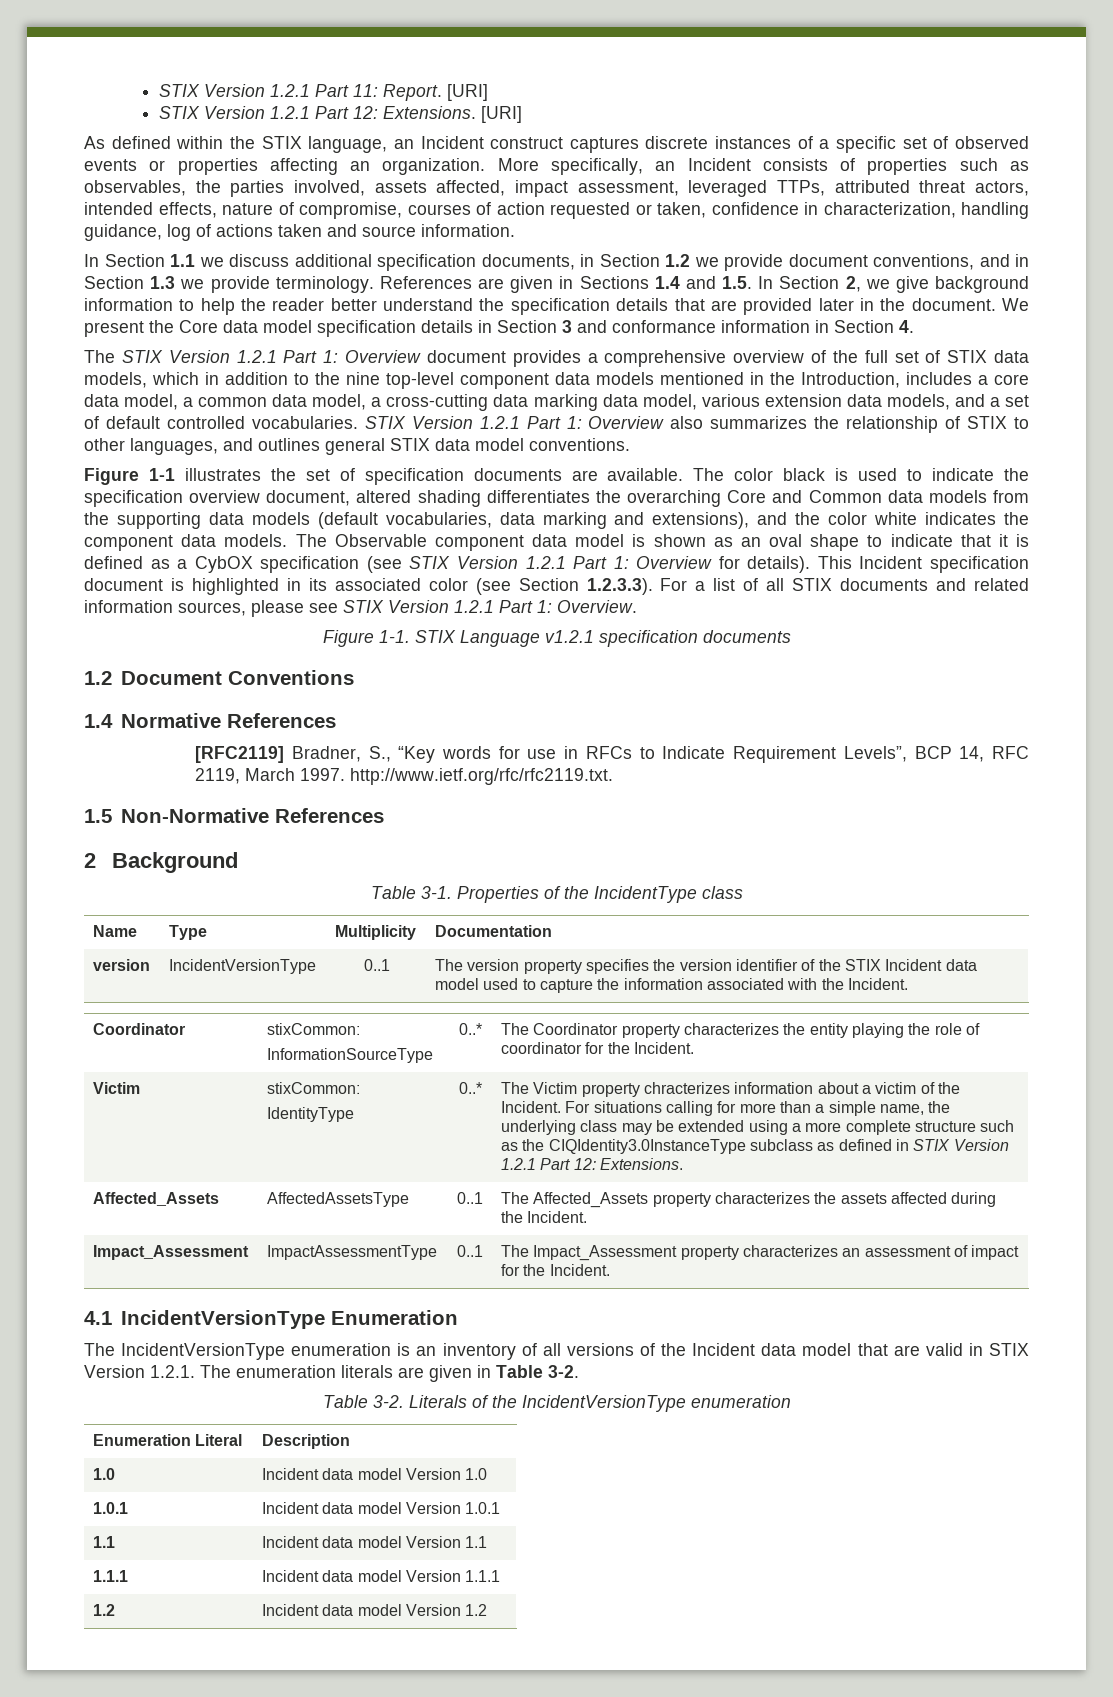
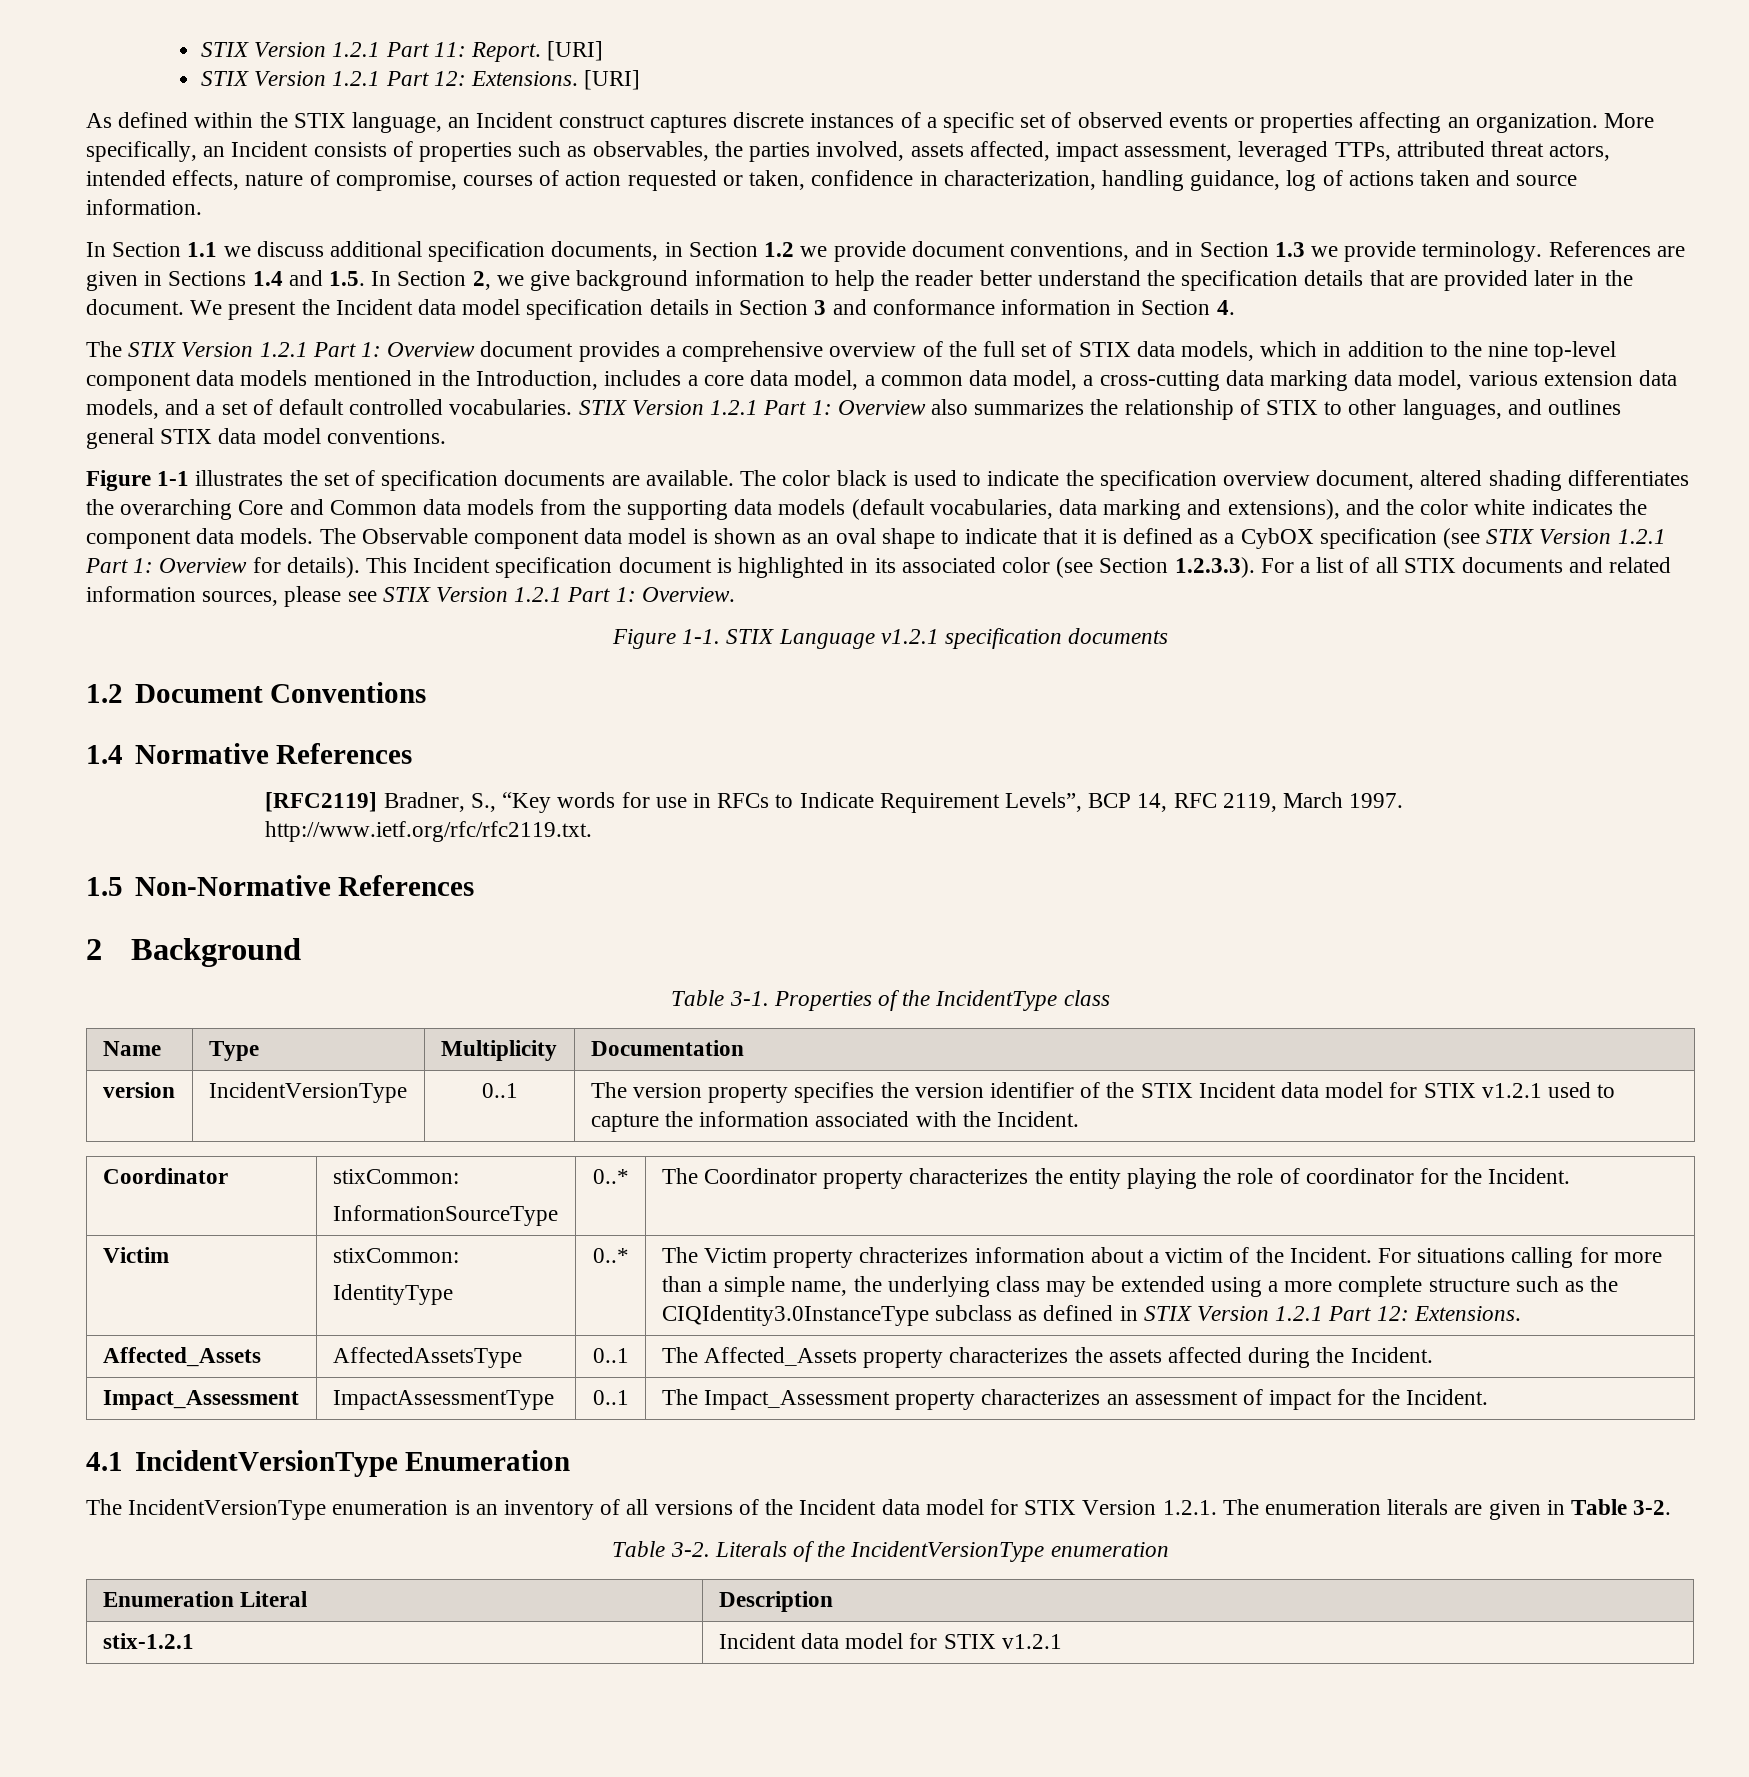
- We present the Core data model specification details in Section 3 and conformance information in Section 4.
+ We present the Incident data model specification details in Section 3 and conformance information in Section 4.
- version | IncidentVersionType | 0..1 | The version property specifies the version identifier of the STIX Incident data model used to capture the information associated with the Incident.
+ version | IncidentVersionType | 0..1 | The version property specifies the version identifier of the STIX Incident data model for STIX v1.2.1 used to capture the information associated with the Incident.
- The IncidentVersionType enumeration is an inventory of all versions of the Incident data model that are valid in STIX Version 1.2.1. The enumeration literals are given in Table 3-2.
+ The IncidentVersionType enumeration is an inventory of all versions of the Incident data model for STIX Version 1.2.1. The enumeration literals are given in Table 3-2.
- 1.0 | Incident data model Version 1.0
- 1.0.1 | Incident data model Version 1.0.1
- 1.1 | Incident data model Version 1.1
- 1.1.1 | Incident data model Version 1.1.1
- 1.2 | Incident data model Version 1.2
+ stix-1.2.1 | Incident data model for STIX v1.2.1

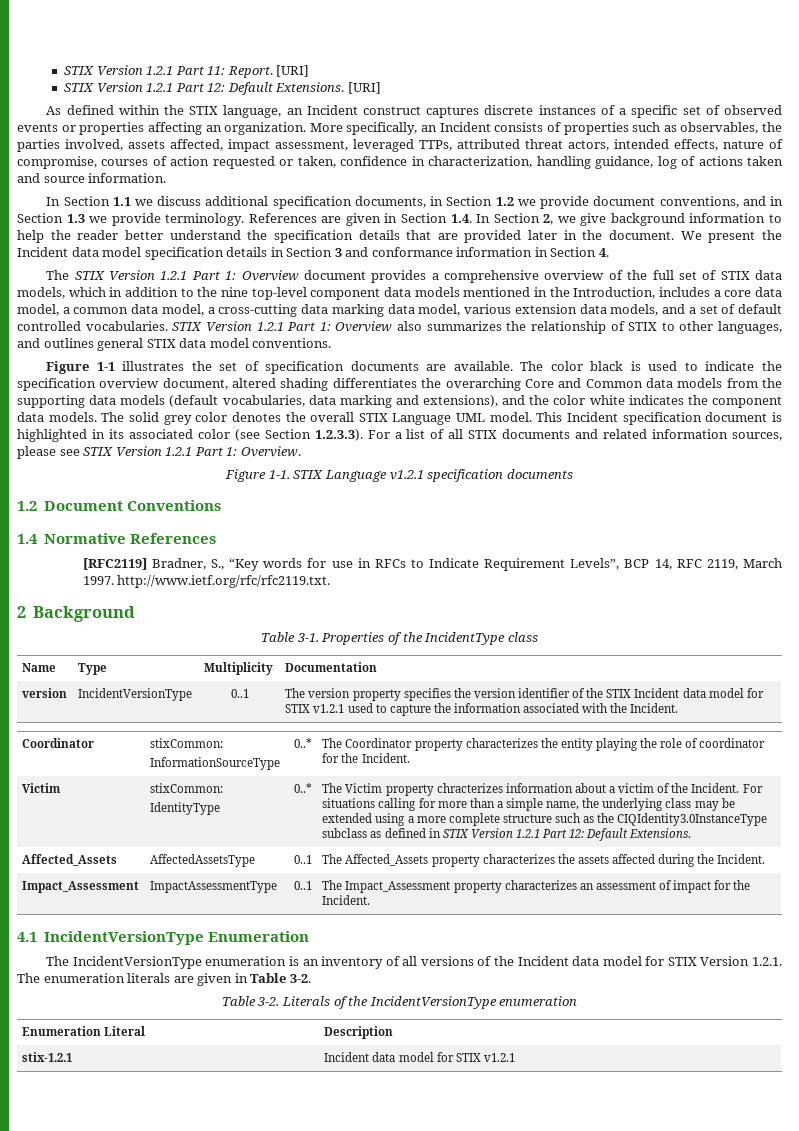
  STIX Version 1.2.1 Part 11: Report. [URI]
- STIX Version 1.2.1 Part 12: Extensions.
+ STIX Version 1.2.1 Part 12: Default Extensions.
- References are given in Sections 1.4 and 1.5. In Section 2, we give background information to help the reader better understand the specification details that are provided later in the document.
+ References are given in Section 1.4. In Section 2, we give background information to help the reader better understand the specification details that are provided later in the document.
- The Observable component data model is shown as an oval shape to indicate that it is defined as a CybOX specification (see STIX Version 1.2.1 Part 1: Overview for details).
+ The solid grey color denotes the overall STIX Language UML model.
- 1.5 Non-Normative References
- For situations calling for more than a simple name, the underlying class may be extended using a more complete structure such as the CIQIdentity3.0InstanceType subclass as defined in STIX Version 1.2.1 Part 12: Extensions.
+ For situations calling for more than a simple name, the underlying class may be extended using a more complete structure such as the CIQIdentity3.0InstanceType subclass as defined in STIX Version 1.2.1 Part 12: Default Extensions.

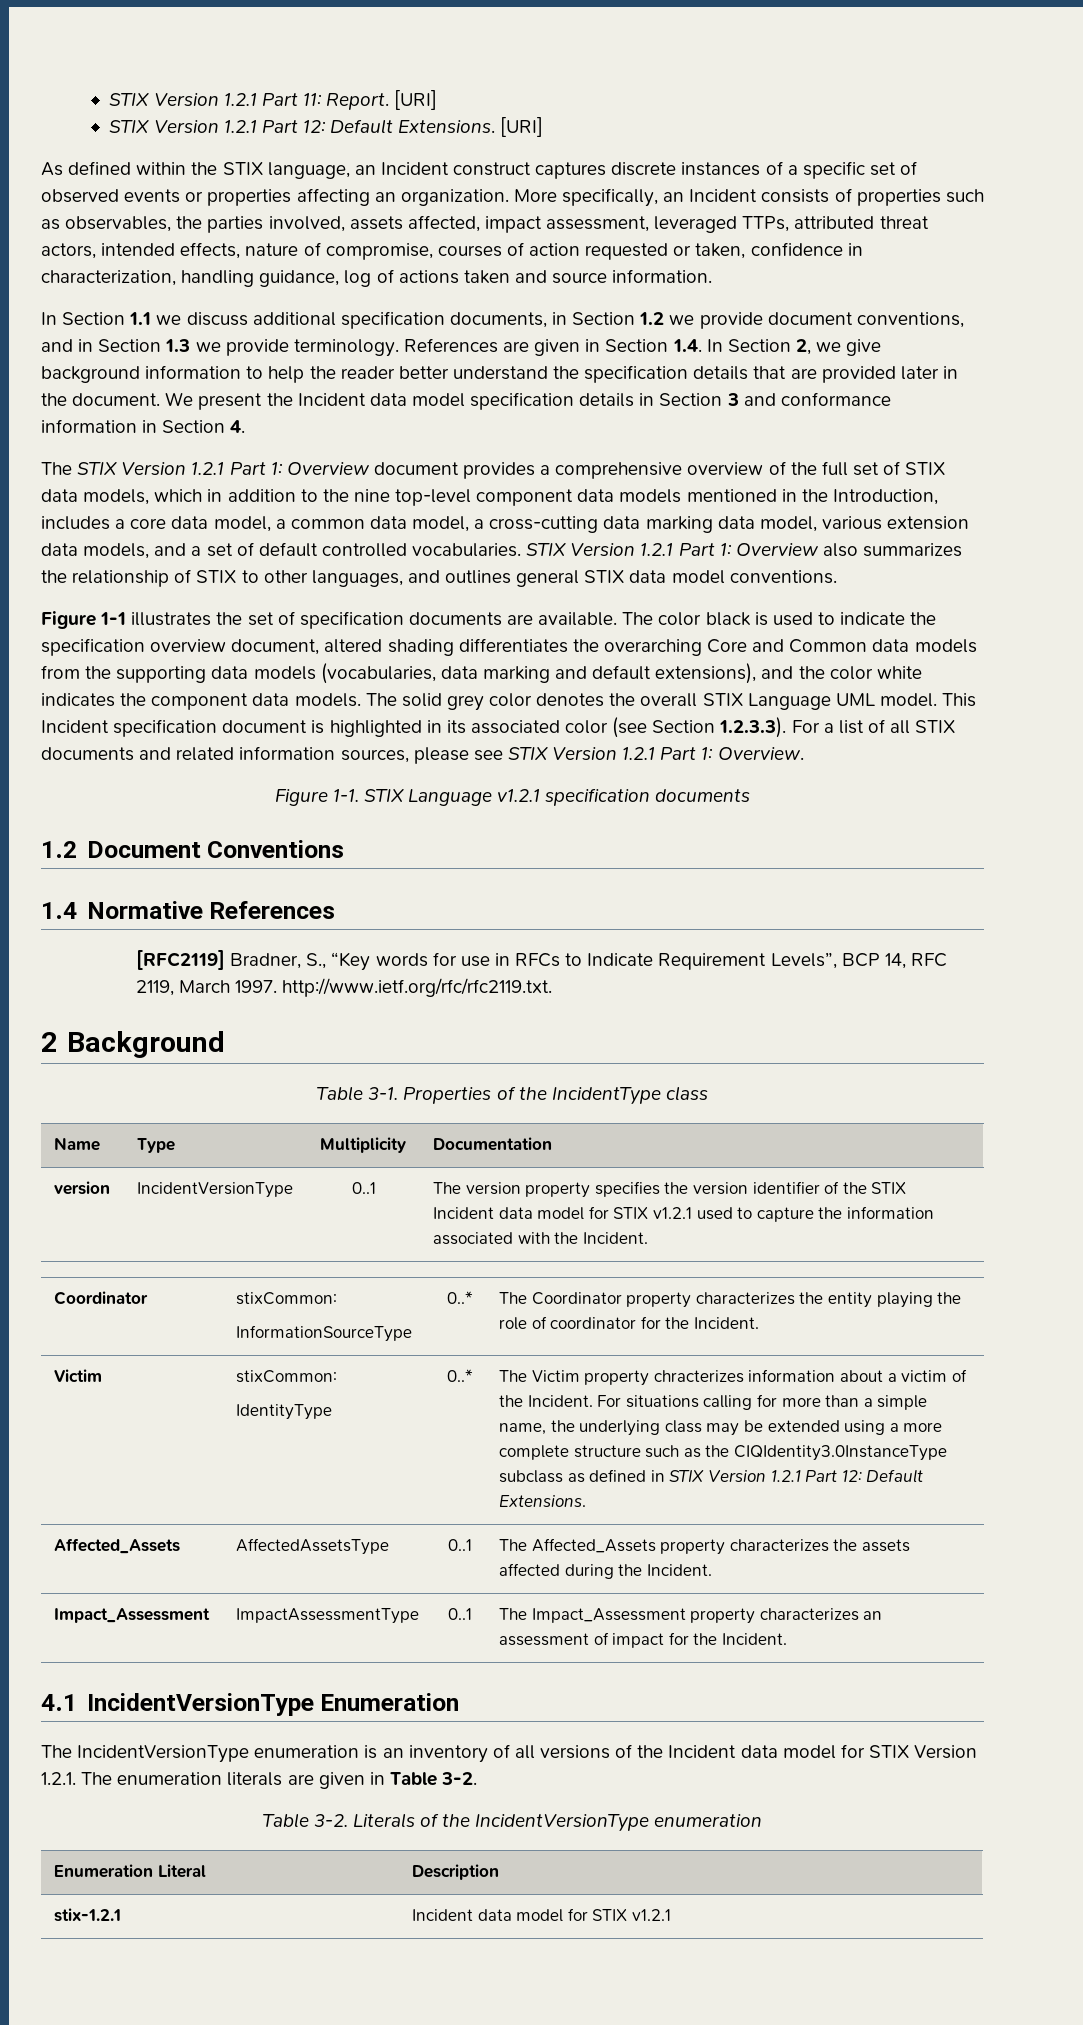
- The color black is used to indicate the specification overview document, altered shading differentiates the overarching Core and Common data models from the supporting data models (default vocabularies, data marking and extensions), and the color white indicates the component data models.
+ The color black is used to indicate the specification overview document, altered shading differentiates the overarching Core and Common data models from the supporting data models (vocabularies, data marking and default extensions), and the color white indicates the component data models.

